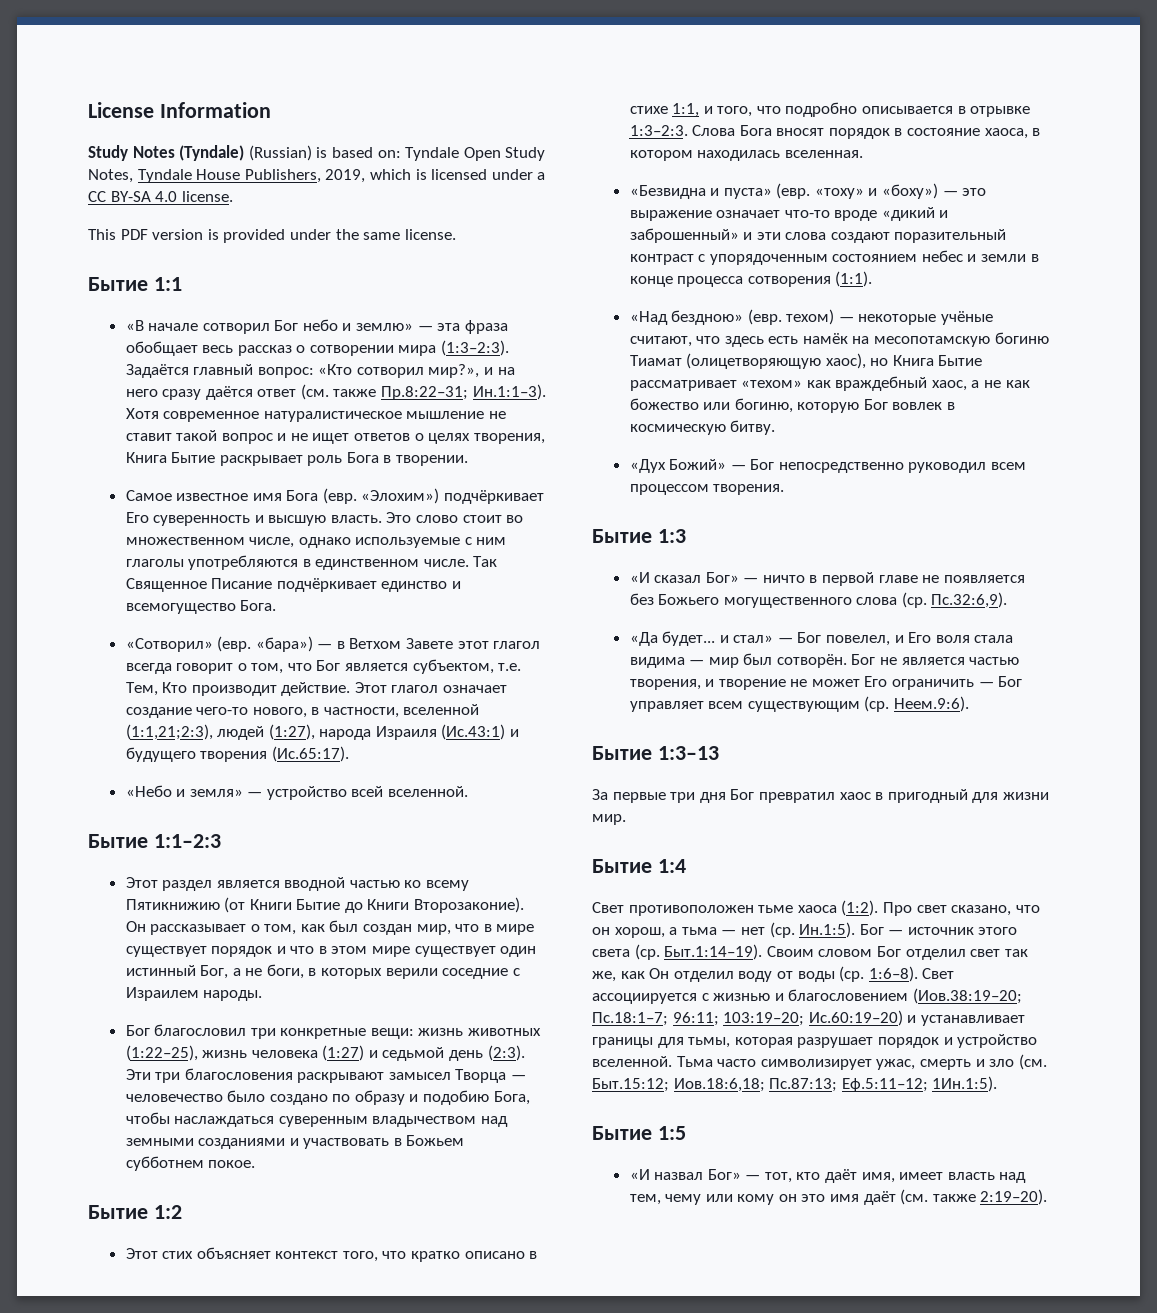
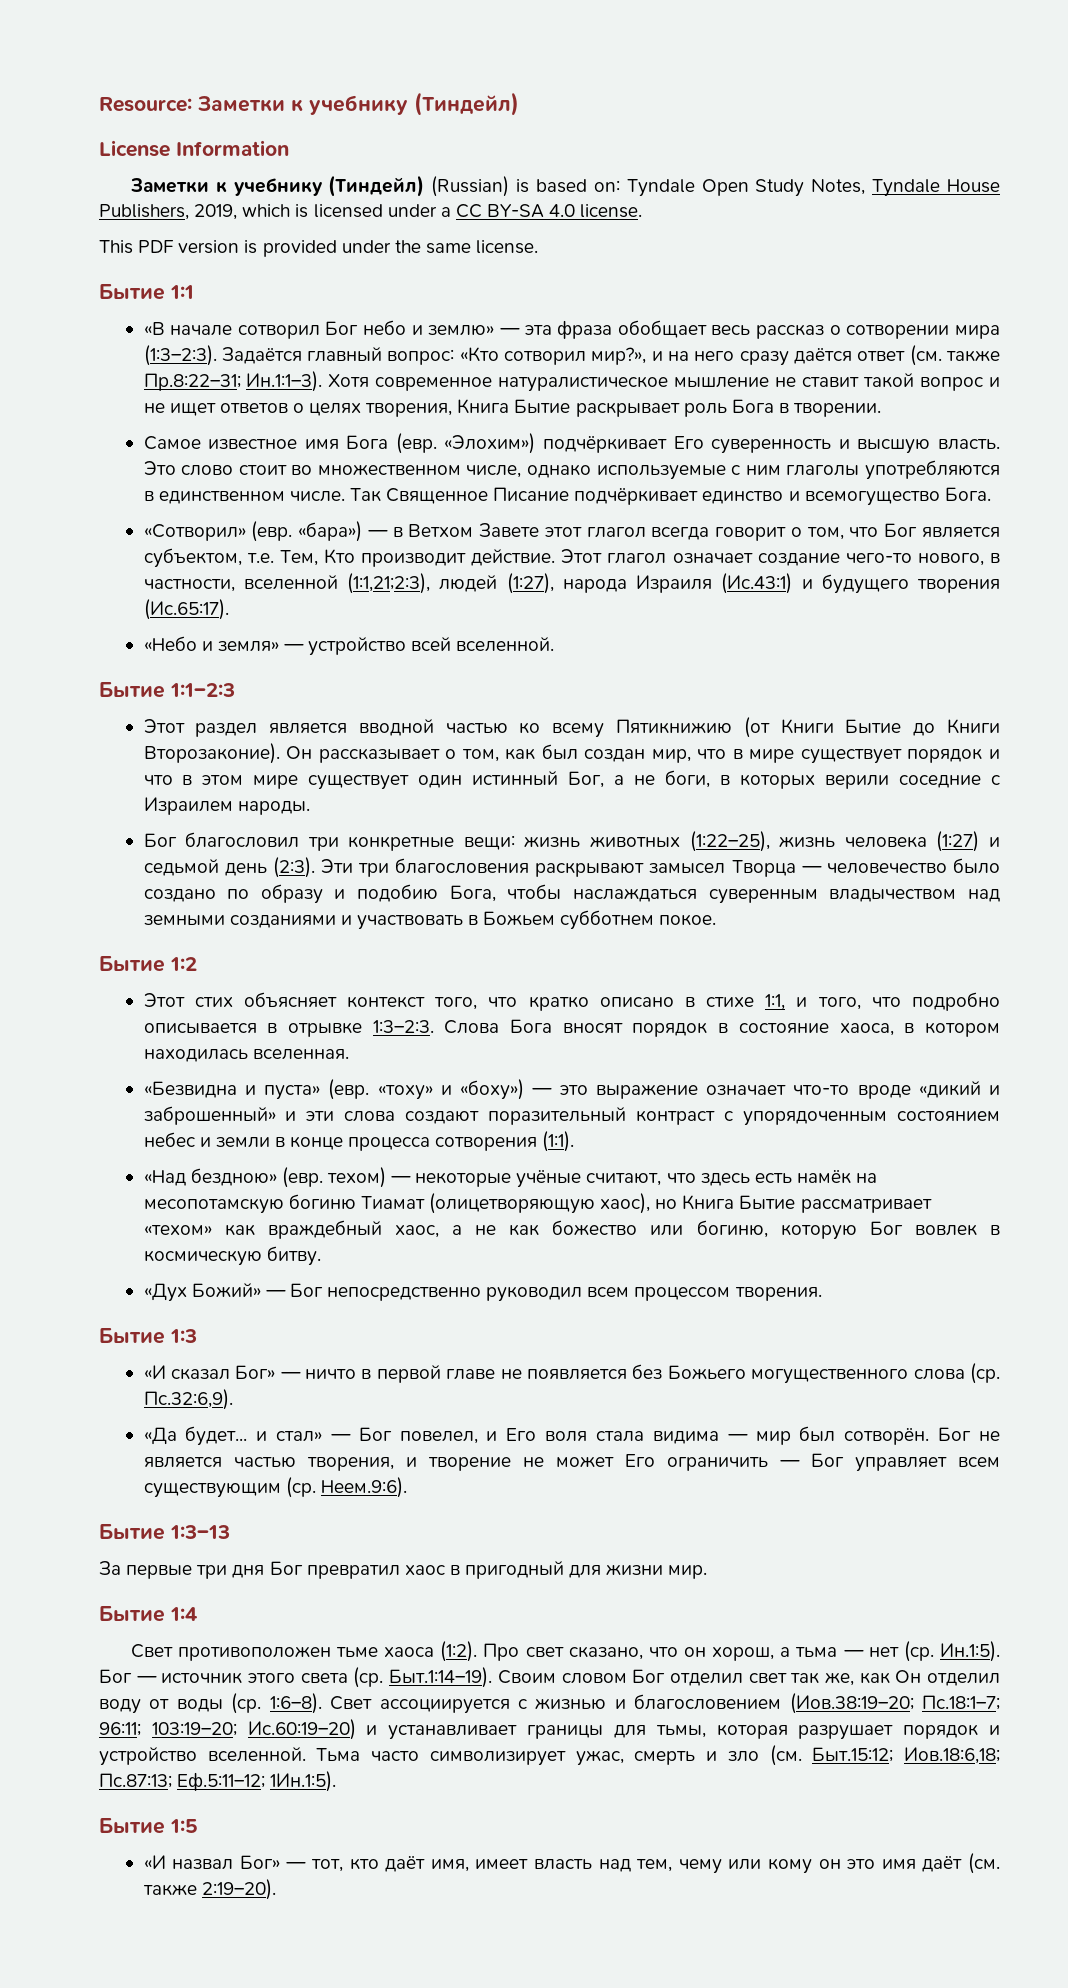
+ Resource: Заметки к учебнику (Тиндейл)
  License Information
- Study Notes (Tyndale) (Russian) is based on: Tyndale Open Study Notes, Tyndale House Publishers, 2019, which is licensed under a CC BY-SA 4.0 license.
+ Заметки к учебнику (Тиндейл) (Russian) is based on: Tyndale Open Study Notes, Tyndale House Publishers, 2019, which is licensed under a CC BY-SA 4.0 license.

